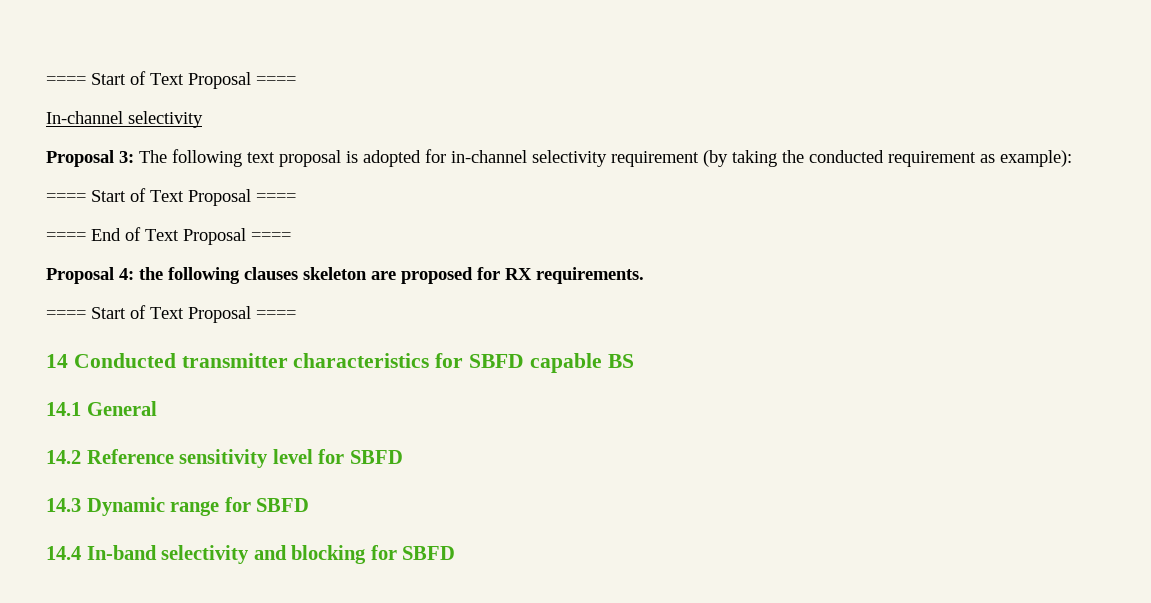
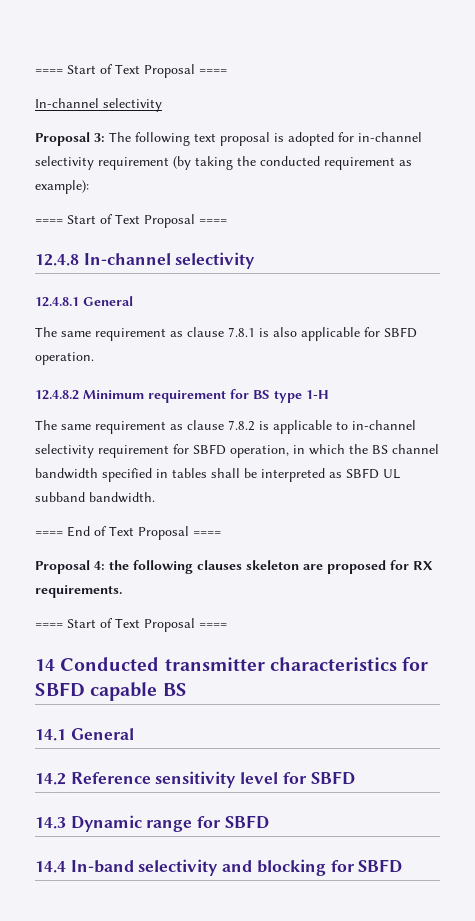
+ 12.4.8 In-channel selectivity
+ 12.4.8.1 General
+ The same requirement as clause 7.8.1 is also applicable for SBFD operation.
+ 12.4.8.2 Minimum requirement for BS type 1-H
+ The same requirement as clause 7.8.2 is applicable to in-channel selectivity requirement for SBFD operation, in which the BS channel bandwidth specified in tables shall be interpreted as SBFD UL subband bandwidth.

